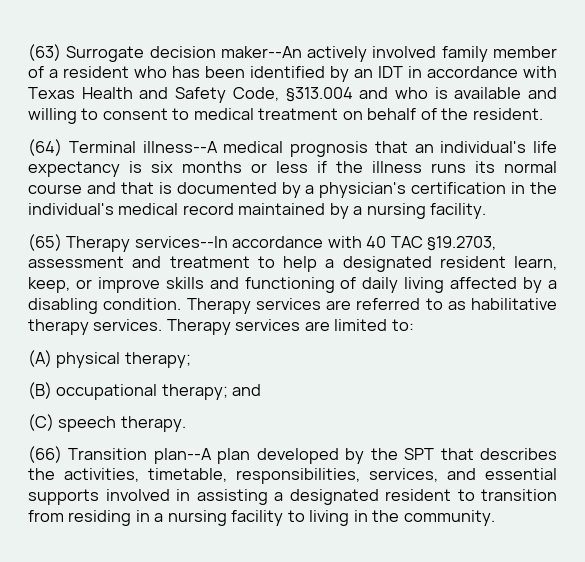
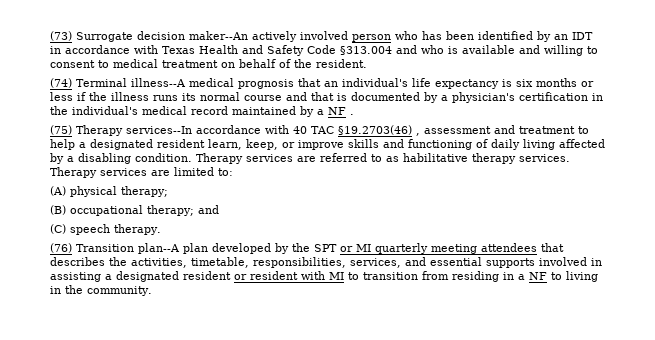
- (63) Surrogate decision maker--An actively involved family member of a resident who has been identified by an IDT in accordance with Texas Health and Safety Code, §313.004 and who is available and willing to consent to medical treatment on behalf of the resident.
+ (73) Surrogate decision maker--An actively involved person who has been identified by an IDT in accordance with Texas Health and Safety Code §313.004 and who is available and willing to consent to medical treatment on behalf of the resident.
- (64) Terminal illness--A medical prognosis that an individual's life expectancy is six months or less if the illness runs its normal course and that is documented by a physician's certification in the individual's medical record maintained by a nursing facility.
- (65) Therapy services--In accordance with 40 TAC §19.2703, assessment and treatment to help a designated resident learn, keep, or improve skills and functioning of daily living affected by a disabling condition.
+ (74) Terminal illness--A medical prognosis that an individual's life expectancy is six months or less if the illness runs its normal course and that is documented by a physician's certification in the individual's medical record maintained by a NF .
+ (75) Therapy services--In accordance with 40 TAC §19.2703(46) , assessment and treatment to help a designated resident learn, keep, or improve skills and functioning of daily living affected by a disabling condition.
- (66) Transition plan--A plan developed by the SPT that describes the activities, timetable, responsibilities, services, and essential supports involved in assisting a designated resident to transition from residing in a nursing facility to living in the community.
+ (76) Transition plan--A plan developed by the SPT or MI quarterly meeting attendees that describes the activities, timetable, responsibilities, services, and essential supports involved in assisting a designated resident or resident with MI to transition from residing in a NF to living in the community.

